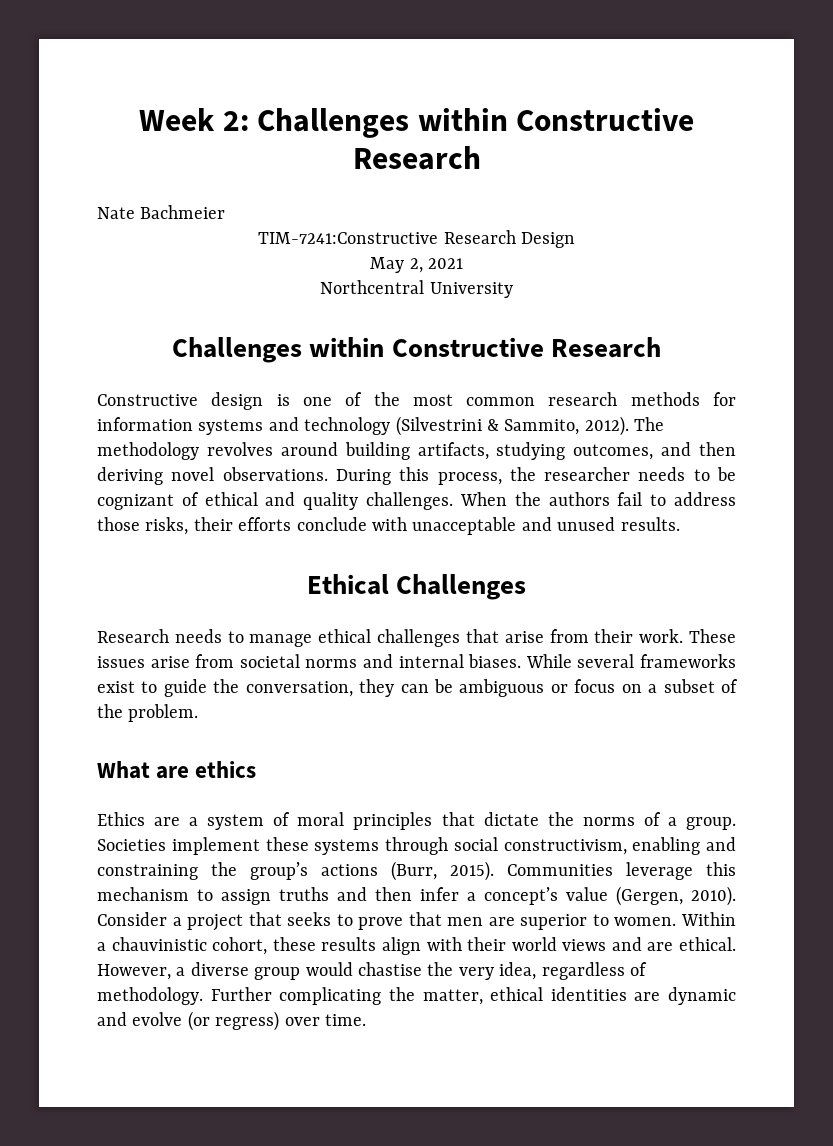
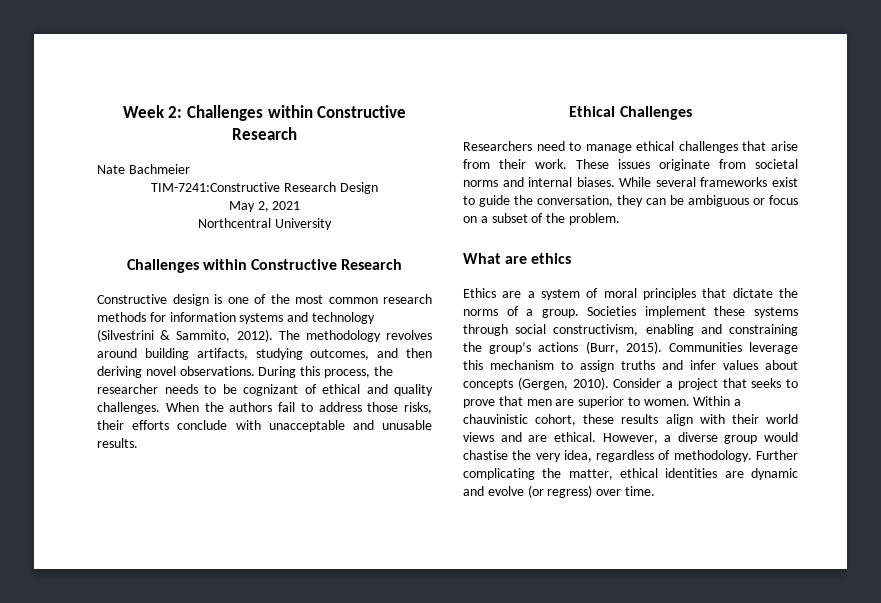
- When the authors fail to address those risks, their efforts conclude with unacceptable and unused results.
+ When the authors fail to address those risks, their efforts conclude with unacceptable and unusable results.
- Research needs to manage ethical challenges that arise from their work.
+ Researchers need to manage ethical challenges that arise from their work.
- These issues arise from societal norms and internal biases.
+ These issues originate from societal norms and internal biases.
- Communities leverage this mechanism to assign truths and then infer a concept’s value (Gergen, 2010).
+ Communities leverage this mechanism to assign truths and infer values about concepts (Gergen, 2010).

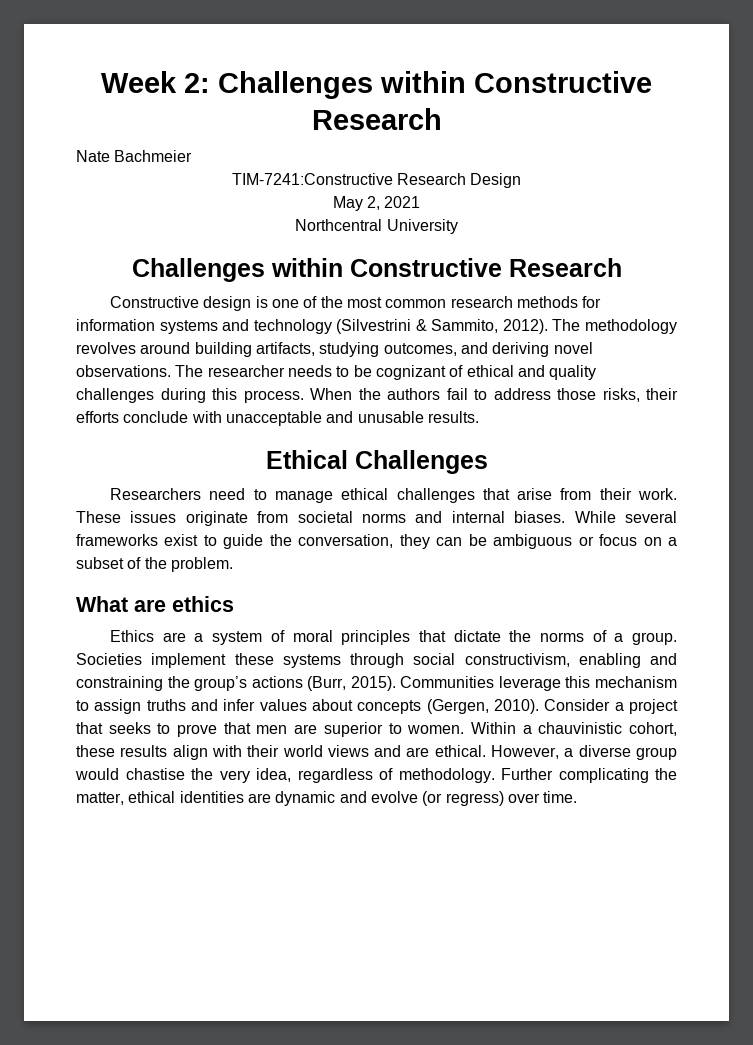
- The methodology revolves around building artifacts, studying outcomes, and then deriving novel observations.
+ The methodology revolves around building artifacts, studying outcomes, and deriving novel observations.
- During this process, the researcher needs to be cognizant of ethical and quality challenges.
+ The researcher needs to be cognizant of ethical and quality challenges during this process.

